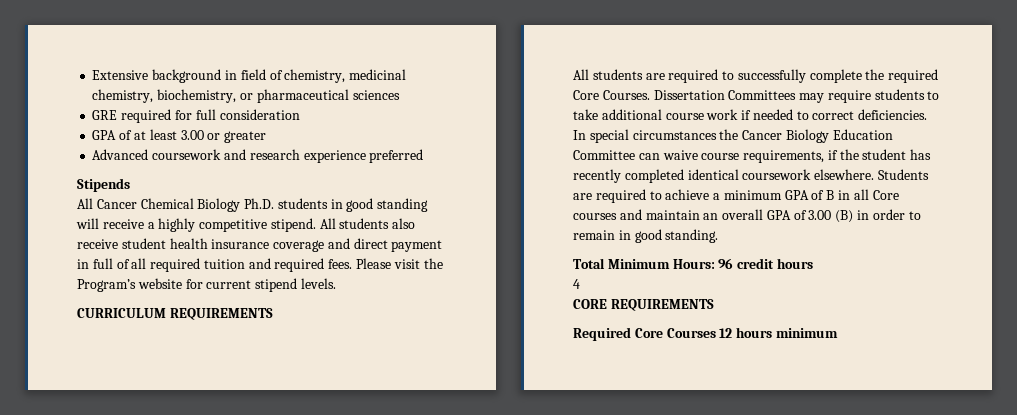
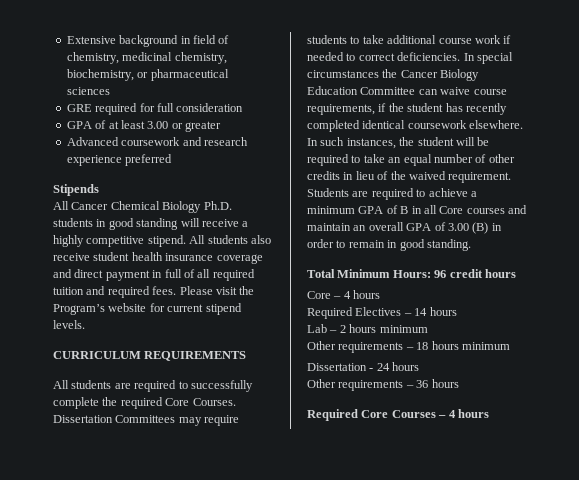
+ In such instances, the student will be required to take an equal number of other credits in lieu of the waived requirement.
- 4
- CORE REQUIREMENTS
+ Core – 4 hours
+ Required Electives – 14 hours
+ Lab – 2 hours minimum
+ Other requirements – 18 hours minimum
+ Dissertation - 24 hours
+ Other requirements – 36 hours
- Required Core Courses 12 hours minimum
+ Required Core Courses – 4 hours

